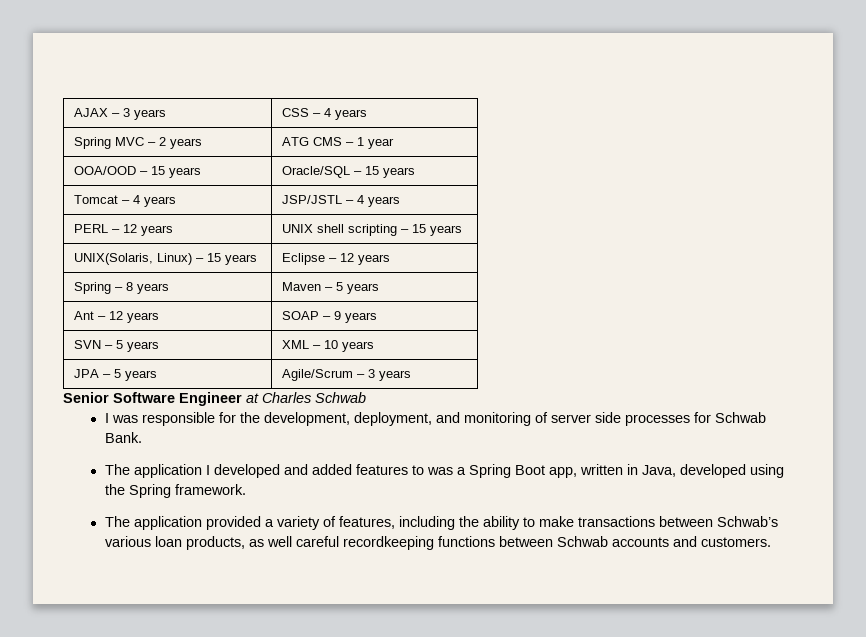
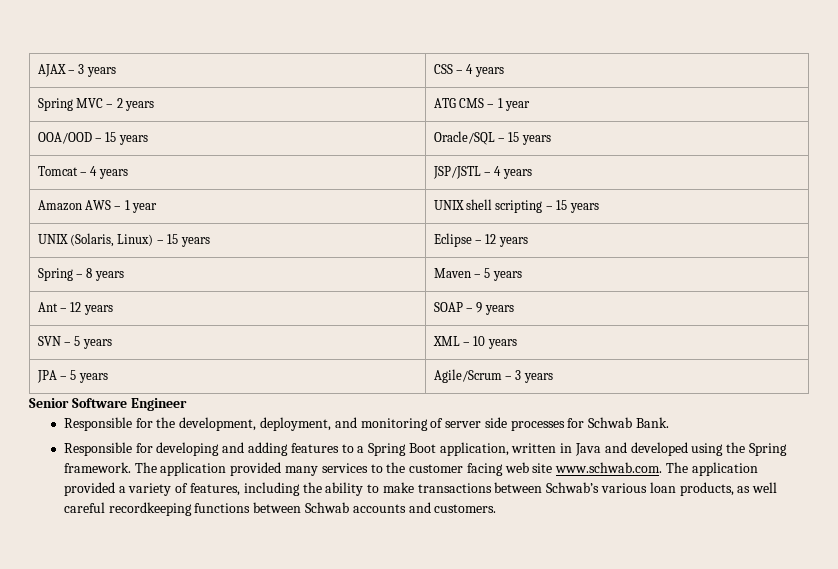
- PERL – 12 years | UNIX shell scripting – 15 years
+ Amazon AWS – 1 year | UNIX shell scripting – 15 years
- UNIX(Solaris, Linux) – 15 years | Eclipse – 12 years
+ UNIX (Solaris, Linux) – 15 years | Eclipse – 12 years
- Senior Software Engineer at Charles Schwab
- I was responsible for the development, deployment, and monitoring of server side processes for Schwab Bank.
+ Senior Software Engineer
+ Responsible for the development, deployment, and monitoring of server side processes for Schwab Bank.
- The application I developed and added features to was a Spring Boot app, written in Java, developed using the Spring framework.
- The application provided a variety of features, including the ability to make transactions between Schwab’s various loan products, as well careful recordkeeping functions between Schwab accounts and customers.
+ Responsible for developing and adding features to a Spring Boot application, written in Java and developed using the Spring framework. The application provided many services to the customer facing web site www.schwab.com. The application provided a variety of features, including the ability to make transactions between Schwab’s various loan products, as well careful recordkeeping functions between Schwab accounts and customers.

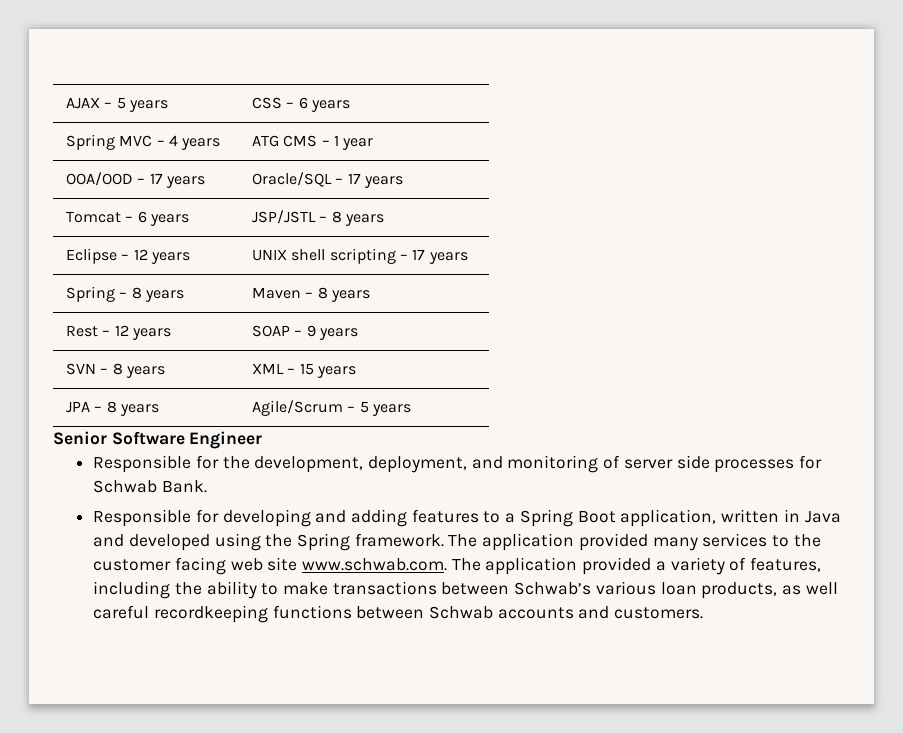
- AJAX – 3 years | CSS – 4 years
+ AJAX – 5 years | CSS – 6 years
- Spring MVC – 2 years | ATG CMS – 1 year
+ Spring MVC – 4 years | ATG CMS – 1 year
- OOA/OOD – 15 years | Oracle/SQL – 15 years
+ OOA/OOD – 17 years | Oracle/SQL – 17 years
- Tomcat – 4 years | JSP/JSTL – 4 years
- Amazon AWS – 1 year | UNIX shell scripting – 15 years
- UNIX (Solaris, Linux) – 15 years | Eclipse – 12 years
+ Tomcat – 6 years | JSP/JSTL – 8 years
+ Eclipse – 12 years | UNIX shell scripting – 17 years
- Spring – 8 years | Maven – 5 years
- Ant – 12 years | SOAP – 9 years
+ Spring – 8 years | Maven – 8 years
+ Rest – 12 years | SOAP – 9 years
- SVN – 5 years | XML – 10 years
+ SVN – 8 years | XML – 15 years
- JPA – 5 years | Agile/Scrum – 3 years
+ JPA – 8 years | Agile/Scrum – 5 years

